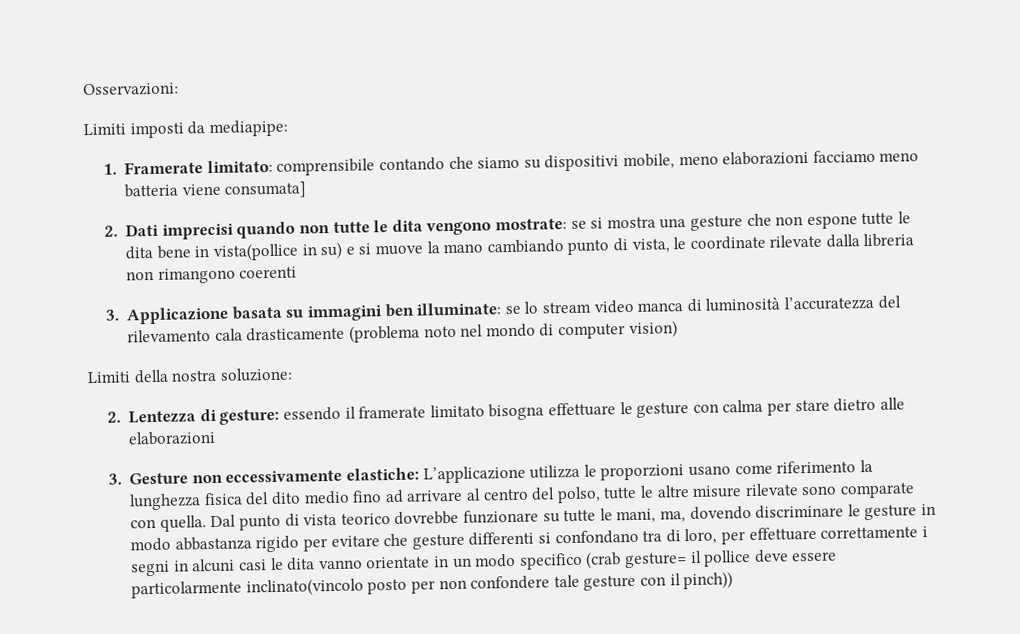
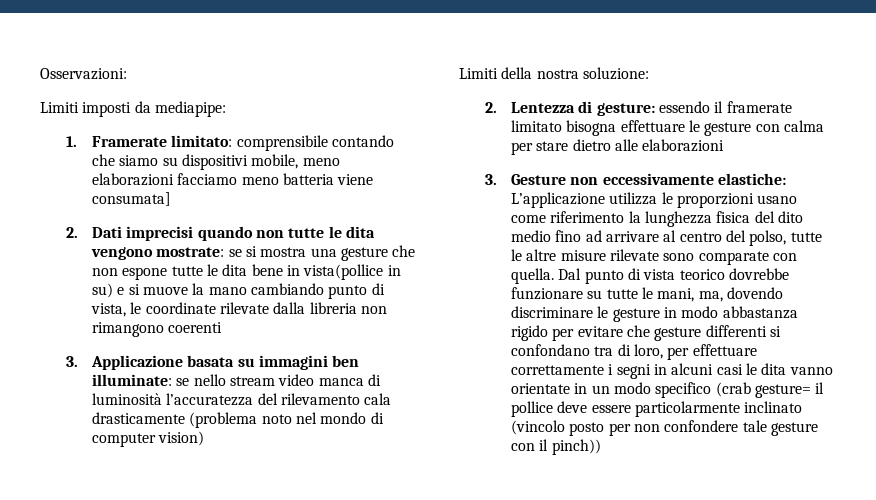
- 3. Applicazione basata su immagini ben illuminate: se lo stream video manca di luminosità l’accuratezza del rilevamento cala drasticamente (problema noto nel mondo di computer vision)
+ 3. Applicazione basata su immagini ben illuminate: se nello stream video manca di luminosità l’accuratezza del rilevamento cala drasticamente (problema noto nel mondo di computer vision)
- Dal punto di vista teorico dovrebbe funzionare su tutte le mani, ma, dovendo discriminare le gesture in modo abbastanza rigido per evitare che gesture differenti si confondano tra di loro, per effettuare correttamente i segni in alcuni casi le dita vanno orientate in un modo specifico (crab gesture= il pollice deve essere particolarmente inclinato(vincolo posto per non confondere tale gesture con il pinch))
+ Dal punto di vista teorico dovrebbe funzionare su tutte le mani, ma, dovendo discriminare le gesture in modo abbastanza rigido per evitare che gesture differenti si confondano tra di loro, per effettuare correttamente i segni in alcuni casi le dita vanno orientate in un modo specifico (crab gesture= il pollice deve essere particolarmente inclinato (vincolo posto per non confondere tale gesture con il pinch))

